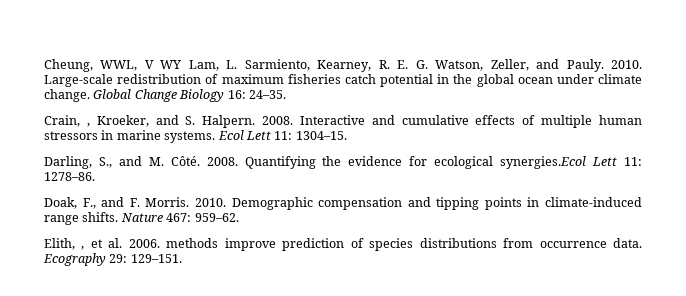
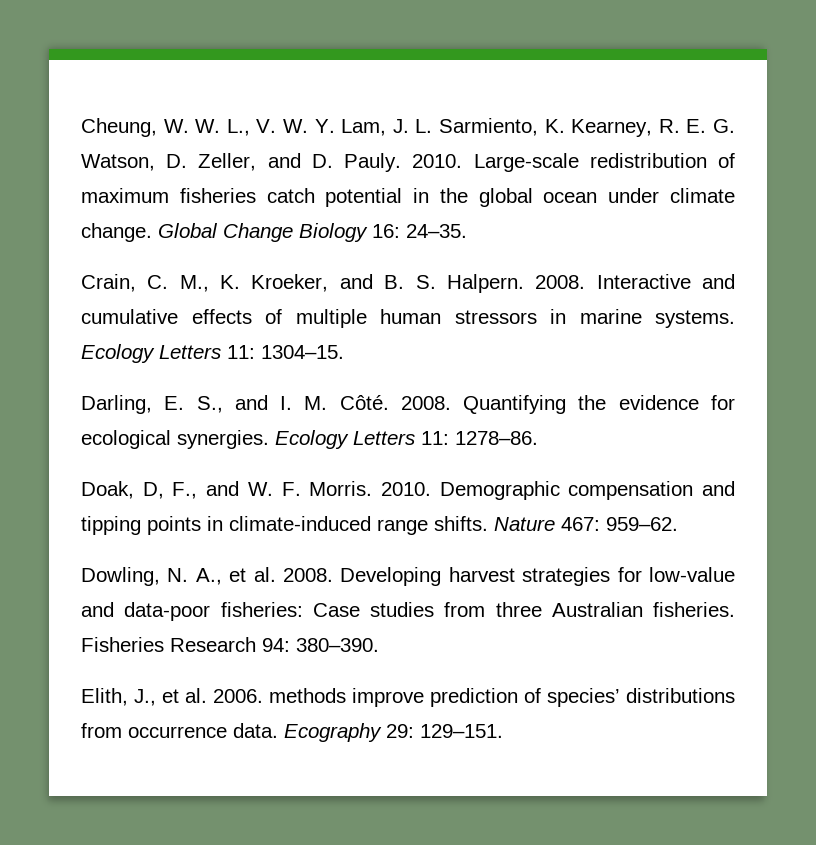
- Cheung, WWL, V WY Lam, L. Sarmiento, Kearney, R. E. G. Watson, Zeller, and Pauly.
+ Cheung, W. W. L., V. W. Y. Lam, J. L. Sarmiento, K. Kearney, R. E. G. Watson, D. Zeller, and D. Pauly.
- Crain, , Kroeker, and S. Halpern.
+ Crain, C. M., K. Kroeker, and B. S. Halpern.
- Ecol Lett 11: 1304–15.
+ Ecology Letters 11: 1304–15.
- Darling, S., and M. Côté.
+ Darling, E. S., and I. M. Côté.
- Quantifying the evidence for ecological synergies.Ecol Lett 11: 1278–86.
+ Quantifying the evidence for ecological synergies. Ecology Letters 11: 1278–86.
- Doak, F., and F. Morris.
+ Doak, D, F., and W. F. Morris.
+ Dowling, N. A., et al. 2008. Developing harvest strategies for low-value and data-poor fisheries: Case studies from three Australian fisheries. Fisheries Research 94: 380–390.
- Elith, , et al. 2006. methods improve prediction of species distributions from occurrence data.
+ Elith, J., et al. 2006. methods improve prediction of species’ distributions from occurrence data.

